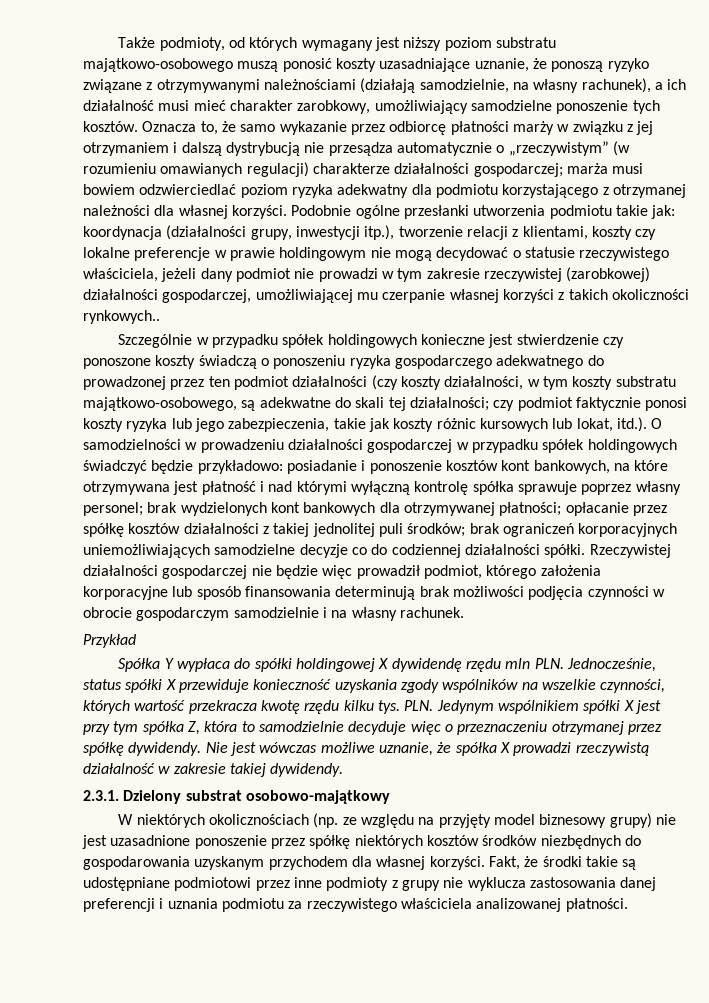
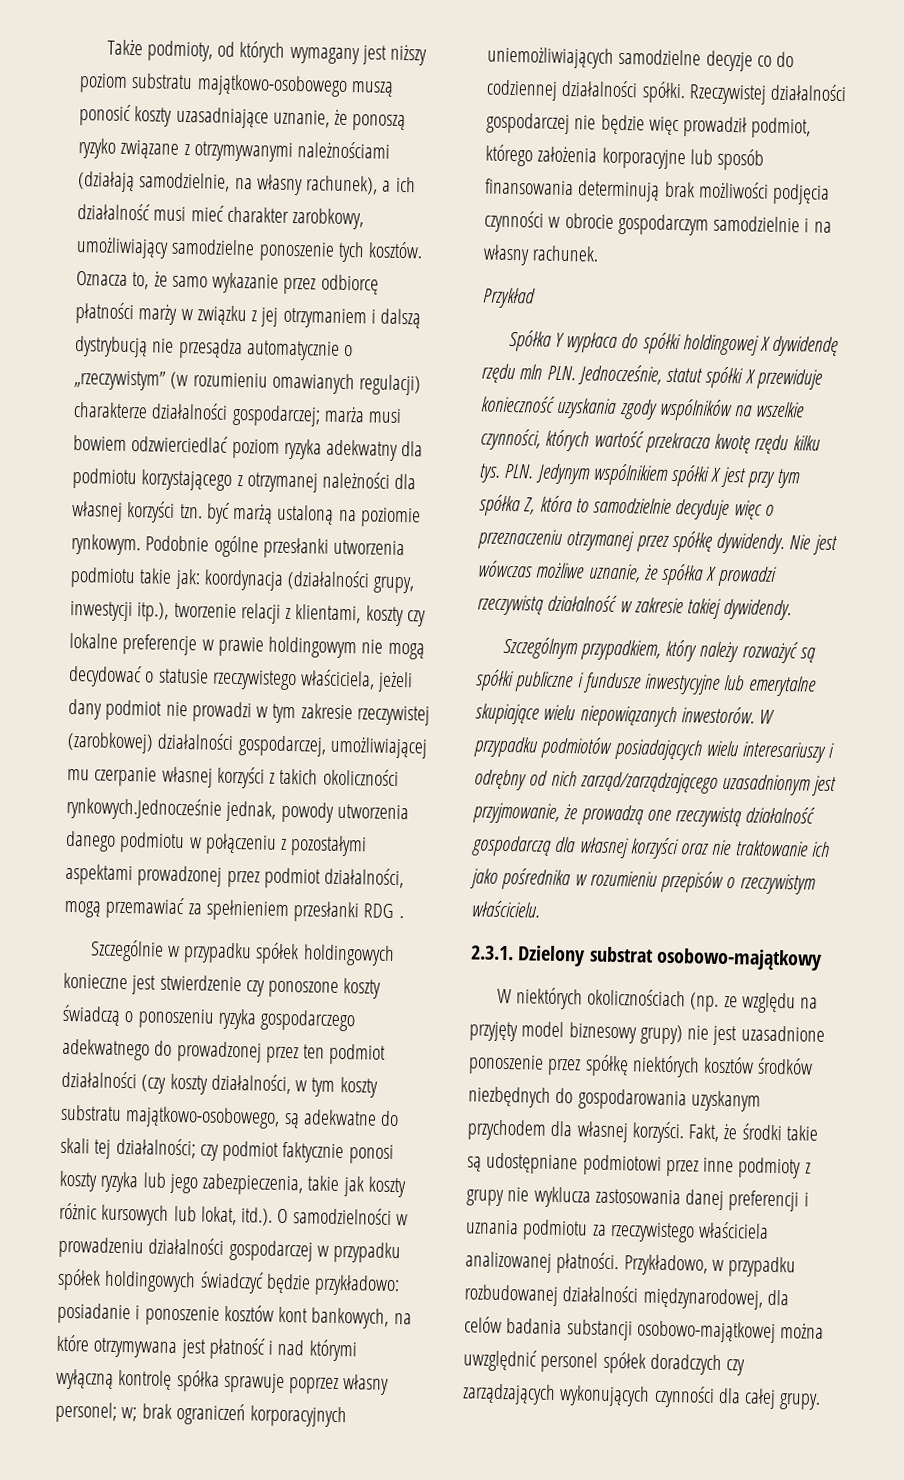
- Oznacza to, że samo wykazanie przez odbiorcę płatności marży w związku z jej otrzymaniem i dalszą dystrybucją nie przesądza automatycznie o „rzeczywistym” (w rozumieniu omawianych regulacji) charakterze działalności gospodarczej; marża musi bowiem odzwierciedlać poziom ryzyka adekwatny dla podmiotu korzystającego z otrzymanej należności dla własnej korzyści.
+ Oznacza to, że samo wykazanie przez odbiorcę płatności marży w związku z jej otrzymaniem i dalszą dystrybucją nie przesądza automatycznie o „rzeczywistym” (w rozumieniu omawianych regulacji) charakterze działalności gospodarczej; marża musi bowiem odzwierciedlać poziom ryzyka adekwatny dla podmiotu korzystającego z otrzymanej należności dla własnej korzyści tzn. być marżą ustaloną na poziomie rynkowym.
- Podobnie ogólne przesłanki utworzenia podmiotu takie jak: koordynacja (działalności grupy, inwestycji itp.), tworzenie relacji z klientami, koszty czy lokalne preferencje w prawie holdingowym nie mogą decydować o statusie rzeczywistego właściciela, jeżeli dany podmiot nie prowadzi w tym zakresie rzeczywistej (zarobkowej) działalności gospodarczej, umożliwiającej mu czerpanie własnej korzyści z takich okoliczności rynkowych..
+ Podobnie ogólne przesłanki utworzenia podmiotu takie jak: koordynacja (działalności grupy, inwestycji itp.), tworzenie relacji z klientami, koszty czy lokalne preferencje w prawie holdingowym nie mogą decydować o statusie rzeczywistego właściciela, jeżeli dany podmiot nie prowadzi w tym zakresie rzeczywistej (zarobkowej) działalności gospodarczej, umożliwiającej mu czerpanie własnej korzyści z takich okoliczności rynkowych.Jednocześnie jednak, powody utworzenia danego podmiotu w połączeniu z pozostałymi aspektami prowadzonej przez podmiot działalności, mogą przemawiać za spełnieniem przesłanki RDG .
- brak wydzielonych kont bankowych dla otrzymywanej płatności; opłacanie przez spółkę kosztów działalności z takiej jednolitej puli środków;
+ w;
- Spółka Y wypłaca do spółki holdingowej X dywidendę rzędu mln PLN. Jednocześnie, status spółki X przewiduje konieczność uzyskania zgody wspólników na wszelkie czynności, których wartość przekracza kwotę rzędu kilku tys.
+ Spółka Y wypłaca do spółki holdingowej X dywidendę rzędu mln PLN. Jednocześnie, statut spółki X przewiduje konieczność uzyskania zgody wspólników na wszelkie czynności, których wartość przekracza kwotę rzędu kilku tys.
+ Szczególnym przypadkiem, który należy rozważyć są spółki publiczne i fundusze inwestycyjne lub emerytalne skupiające wielu niepowiązanych inwestorów. W przypadku podmiotów posiadających wielu interesariuszy i odrębny od nich zarząd/zarządzającego uzasadnionym jest przyjmowanie, że prowadzą one rzeczywistą działalność gospodarczą dla własnej korzyści oraz nie traktowanie ich jako pośrednika w rozumieniu przepisów o rzeczywistym właścicielu.
+ Przykładowo, w przypadku rozbudowanej działalności międzynarodowej, dla celów badania substancji osobowo-majątkowej można uwzględnić personel spółek doradczych czy zarządzających wykonujących czynności dla całej grupy.

